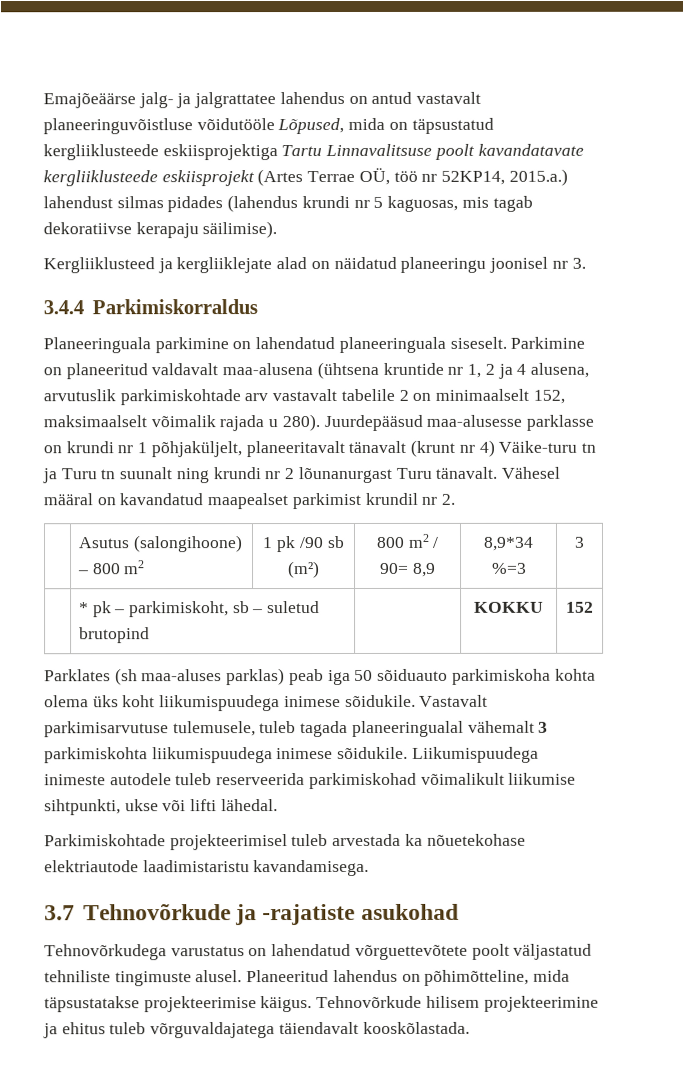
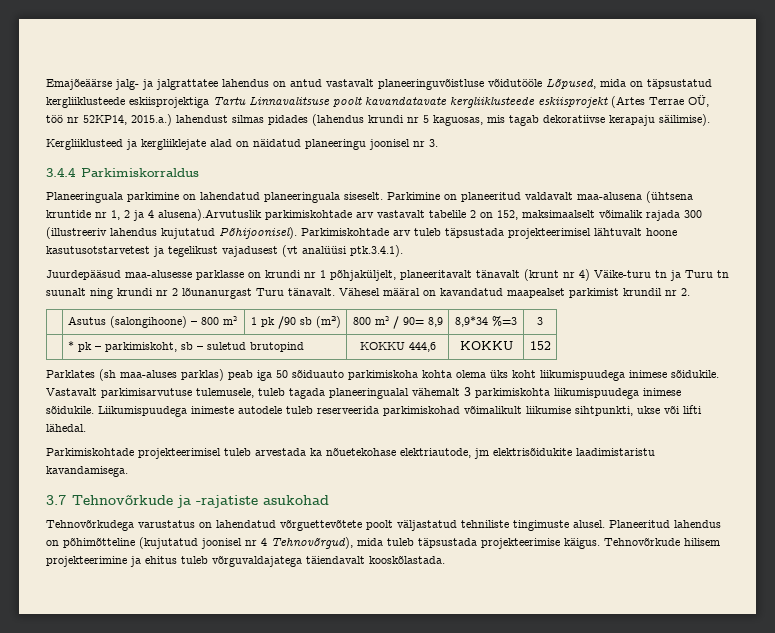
- Parkimine on planeeritud valdavalt maa-alusena (ühtsena kruntide nr 1, 2 ja 4 alusena, arvutuslik parkimiskohtade arv vastavalt tabelile 2 on minimaalselt 152, maksimaalselt võimalik rajada u 280). Juurdepääsud maa-alusesse parklasse on krundi nr 1 põhjaküljelt, planeeritavalt tänavalt (krunt nr 4) Väike-turu tn ja Turu tn suunalt ning krundi nr 2 lõunanurgast Turu tänavalt.
+ Parkimine on planeeritud valdavalt maa-alusena (ühtsena kruntide nr 1, 2 ja 4 alusena).Arvutuslik parkimiskohtade arv vastavalt tabelile 2 on 152, maksimaalselt võimalik rajada 300 (illustreeriv lahendus kujutatud Põhijoonisel). Parkimiskohtade arv tuleb täpsustada projekteerimisel lähtuvalt hoone kasutusotstarvetest ja tegelikust vajadusest (vt analüüsi ptk.3.4.1).
+ Juurdepääsud maa-alusesse parklasse on krundi nr 1 põhjaküljelt, planeeritavalt tänavalt (krunt nr 4) Väike-turu tn ja Turu tn suunalt ning krundi nr 2 lõunanurgast Turu tänavalt.
- | * pk – parkimiskoht, sb – suletud brutopind | | KOKKU | 152
+ | * pk – parkimiskoht, sb – suletud brutopind | KOKKU 444,6 | KOKKU | 152
- Parkimiskohtade projekteerimisel tuleb arvestada ka nõuetekohase elektriautode laadimistaristu kavandamisega.
+ Parkimiskohtade projekteerimisel tuleb arvestada ka nõuetekohase elektriautode, jm elektrisõidukite laadimistaristu kavandamisega.
- Planeeritud lahendus on põhimõtteline, mida täpsustatakse projekteerimise käigus.
+ Planeeritud lahendus on põhimõtteline (kujutatud joonisel nr 4 Tehnovõrgud), mida tuleb täpsustada projekteerimise käigus.

